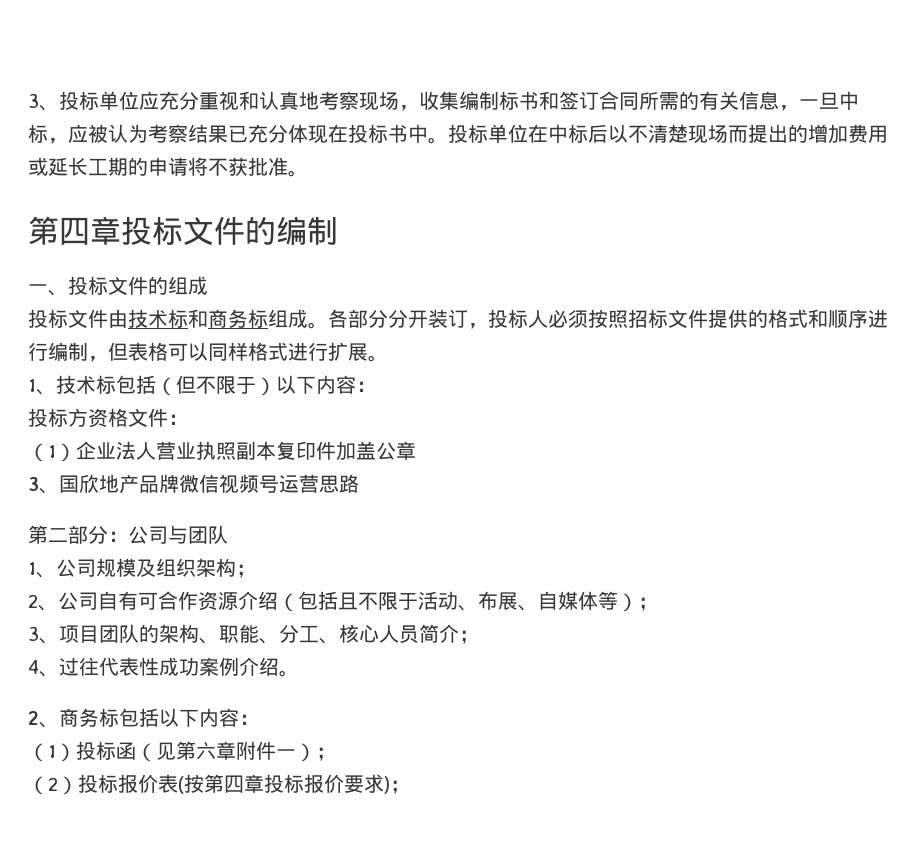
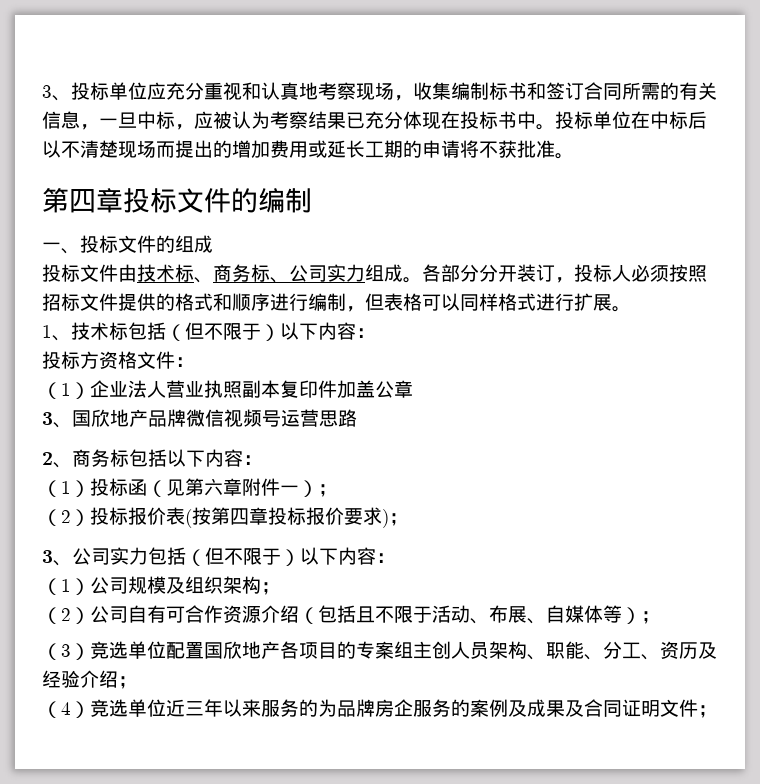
- 投标文件由技术标和商务标组成。
+ 投标文件由技术标、商务标、公司实力组成。
- 第二部分：公司与团队
- 1、公司规模及组织架构；
- 2、公司自有可合作资源介绍（包括且不限于活动、布展、自媒体等）；
- 3、项目团队的架构、职能、分工、核心人员简介；
- 4、过往代表性成功案例介绍。
+ 3、公司实力包括（但不限于）以下内容：
+ （1）公司规模及组织架构；
+ （2）公司自有可合作资源介绍（包括且不限于活动、布展、自媒体等）；
+ （3）竞选单位配置国欣地产各项目的专案组主创人员架构、职能、分工、资历及经验介绍；
+ （4）竞选单位近三年以来服务的为品牌房企服务的案例及成果及合同证明文件；

